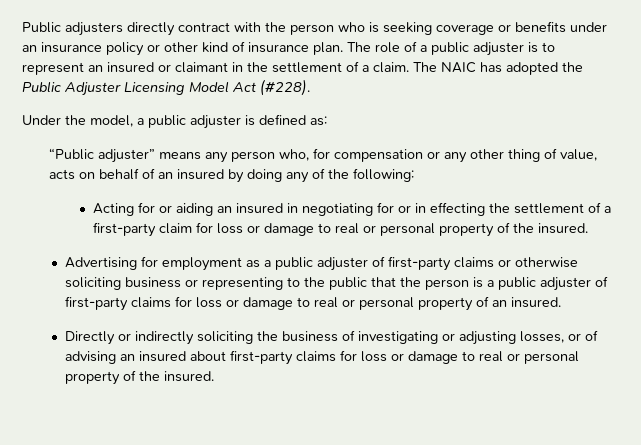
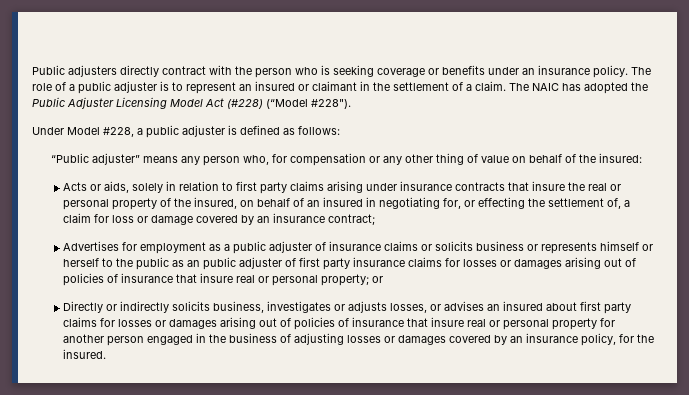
- Public adjusters directly contract with the person who is seeking coverage or benefits under an insurance policy or other kind of insurance plan.
+ Public adjusters directly contract with the person who is seeking coverage or benefits under an insurance policy.
- The NAIC has adopted the Public Adjuster Licensing Model Act (#228).
+ The NAIC has adopted the Public Adjuster Licensing Model Act (#228) (“Model #228").
- Under the model, a public adjuster is defined as:
+ Under Model #228, a public adjuster is defined as follows:
- “Public adjuster” means any person who, for compensation or any other thing of value, acts on behalf of an insured by doing any of the following:
- Acting for or aiding an insured in negotiating for or in effecting the settlement of a first-party claim for loss or damage to real or personal property of the insured.
- Advertising for employment as a public adjuster of first-party claims or otherwise soliciting business or representing to the public that the person is a public adjuster of first-party claims for loss or damage to real or personal property of an insured.
- Directly or indirectly soliciting the business of investigating or adjusting losses, or of advising an insured about first-party claims for loss or damage to real or personal property of the insured.
+ “Public adjuster” means any person who, for compensation or any other thing of value on behalf of the insured:
+ Acts or aids, solely in relation to first party claims arising under insurance contracts that insure the real or personal property of the insured, on behalf of an insured in negotiating for, or effecting the settlement of, a claim for loss or damage covered by an insurance contract;
+ Advertises for employment as a public adjuster of insurance claims or solicits business or represents himself or herself to the public as an public adjuster of first party insurance claims for losses or damages arising out of policies of insurance that insure real or personal property; or
+ Directly or indirectly solicits business, investigates or adjusts losses, or advises an insured about first party claims for losses or damages arising out of policies of insurance that insure real or personal property for another person engaged in the business of adjusting losses or damages covered by an insurance policy, for the insured.

